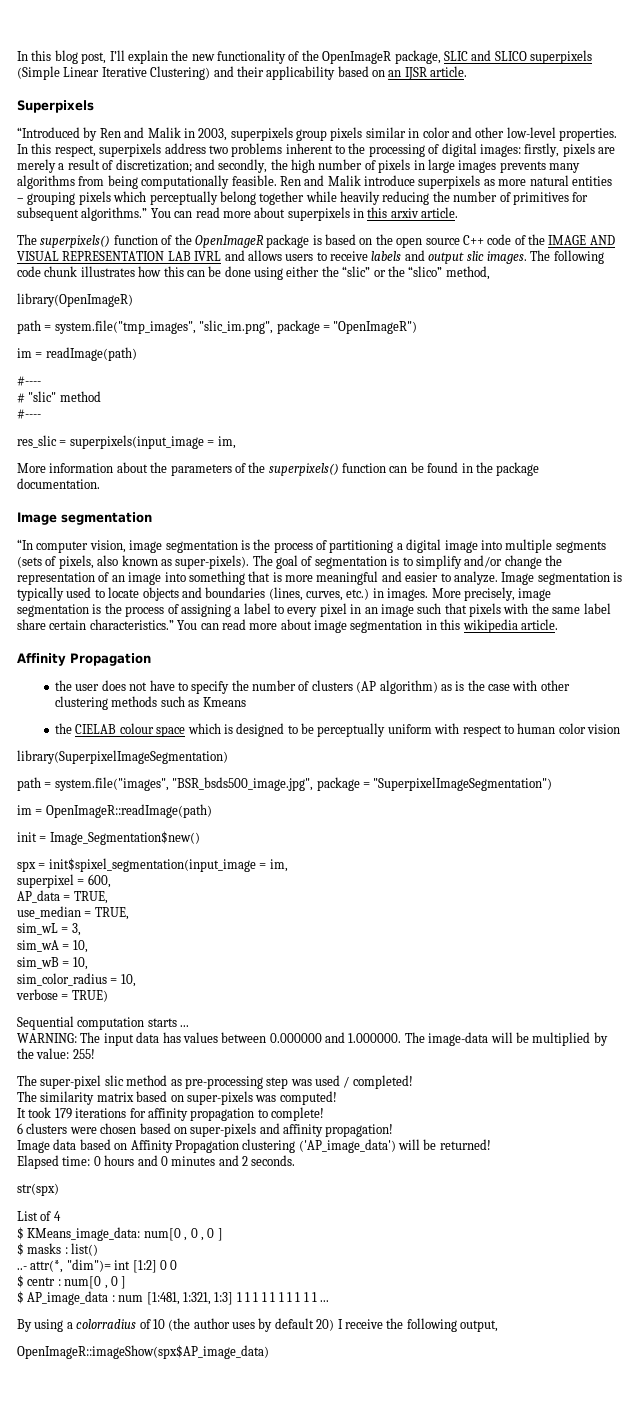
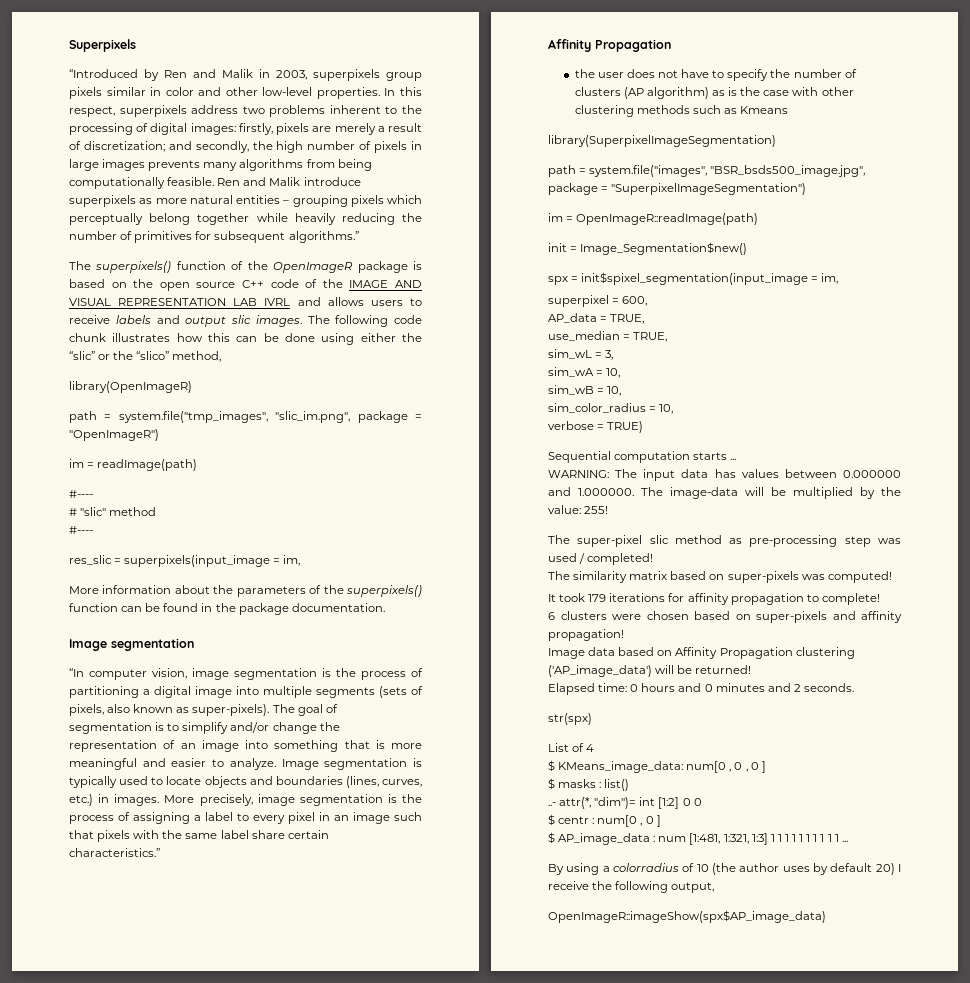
- In this blog post, I’ll explain the new functionality of the OpenImageR package, SLIC and SLICO superpixels (Simple Linear Iterative Clustering) and their applicability based on an IJSR article.
- You can read more about superpixels in this arxiv article.
- You can read more about image segmentation in this wikipedia article.
- the CIELAB colour space which is designed to be perceptually uniform with respect to human color vision

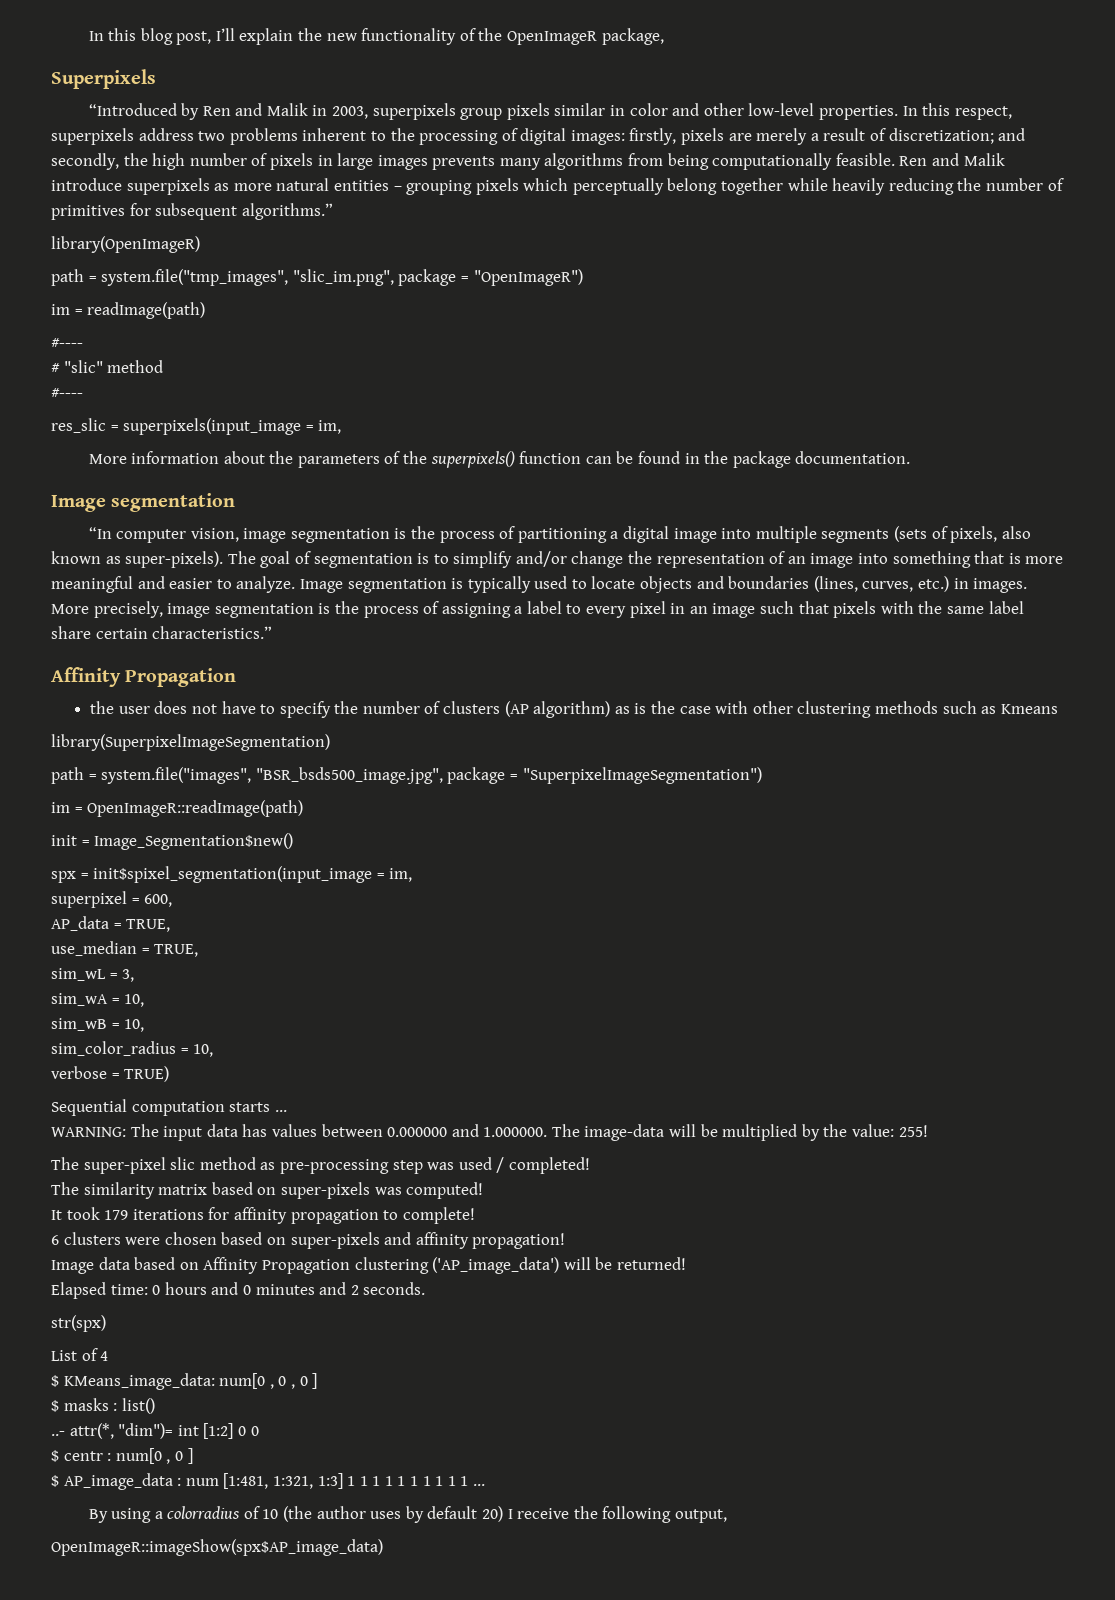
+ In this blog post, I’ll explain the new functionality of the OpenImageR package,
- The superpixels() function of the OpenImageR package is based on the open source C++ code of the IMAGE AND VISUAL REPRESENTATION LAB IVRL and allows users to receive labels and output slic images. The following code chunk illustrates how this can be done using either the “slic” or the “slico” method,

